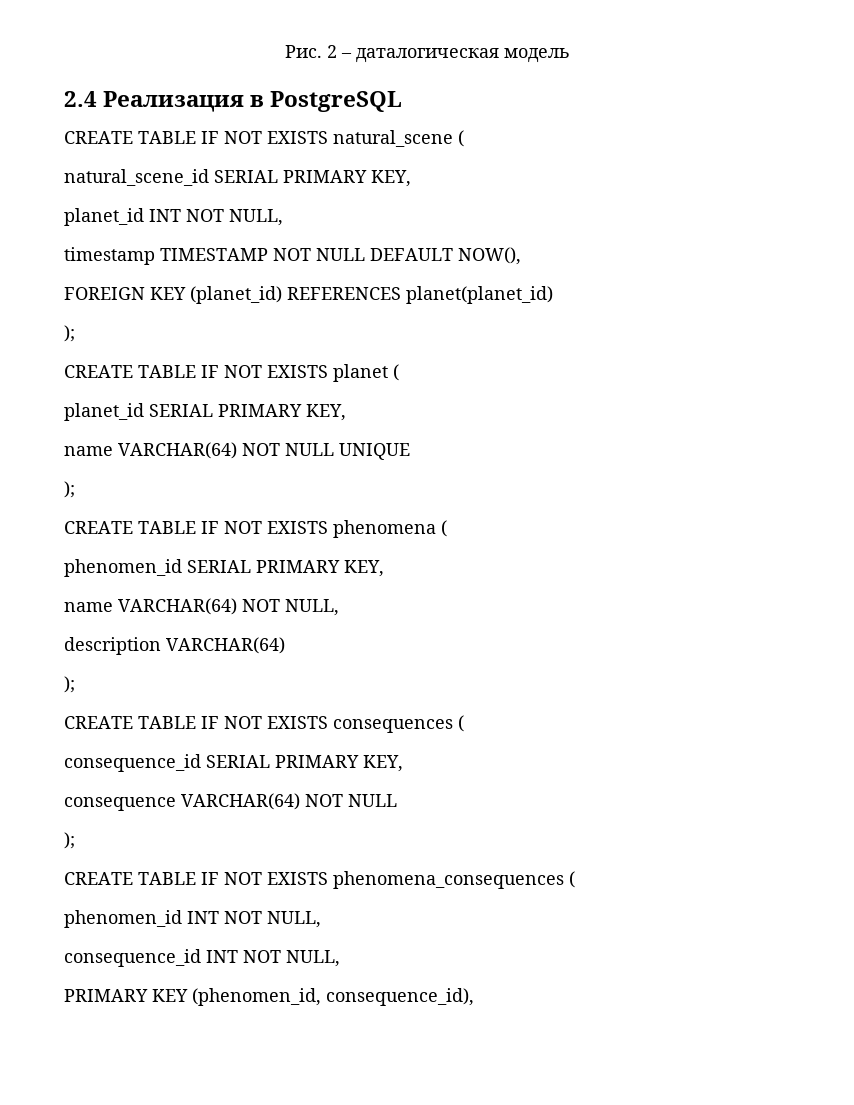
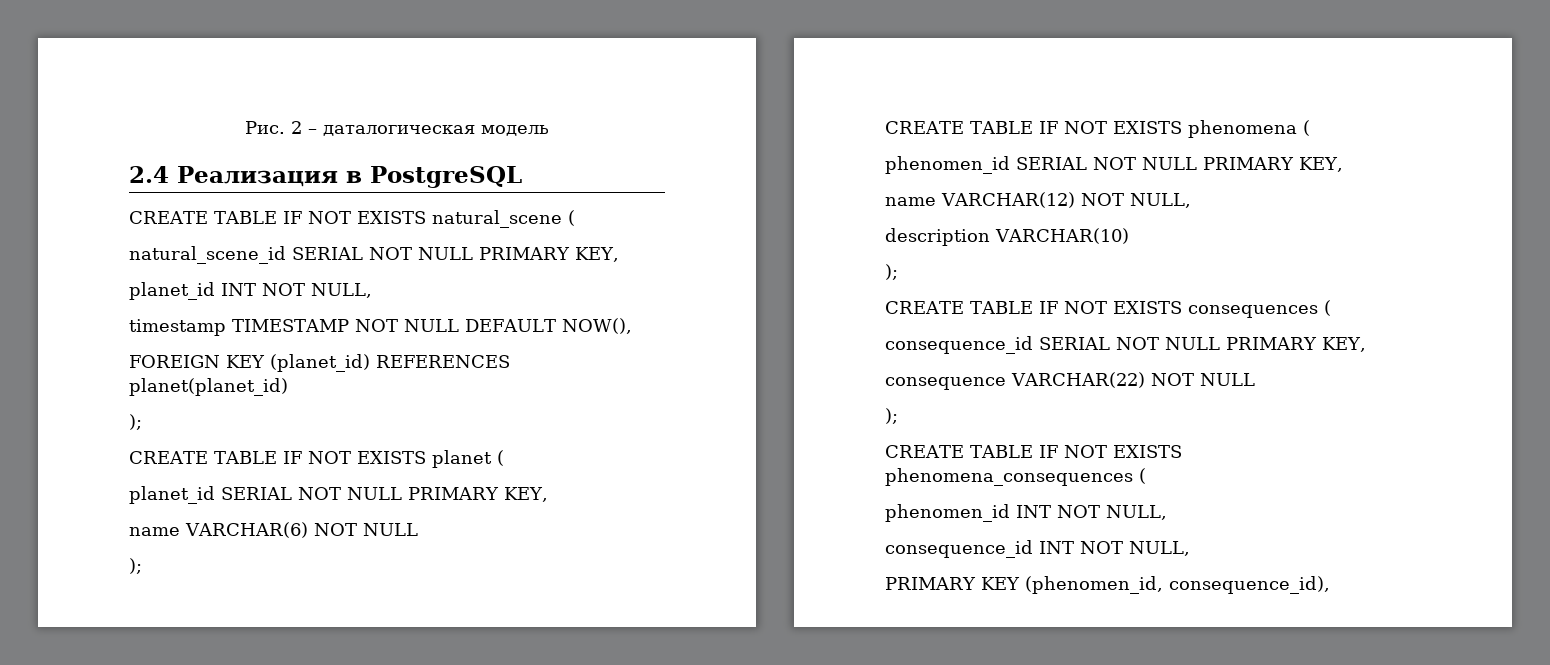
- natural_scene_id SERIAL PRIMARY KEY,
+ natural_scene_id SERIAL NOT NULL PRIMARY KEY,
- planet_id SERIAL PRIMARY KEY,
- name VARCHAR(64) NOT NULL UNIQUE
+ planet_id SERIAL NOT NULL PRIMARY KEY,
+ name VARCHAR(6) NOT NULL
- phenomen_id SERIAL PRIMARY KEY,
- name VARCHAR(64) NOT NULL,
+ phenomen_id SERIAL NOT NULL PRIMARY KEY,
+ name VARCHAR(12) NOT NULL,
- description VARCHAR(64)
+ description VARCHAR(10)
- consequence_id SERIAL PRIMARY KEY,
+ consequence_id SERIAL NOT NULL PRIMARY KEY,
- consequence VARCHAR(64) NOT NULL
+ consequence VARCHAR(22) NOT NULL

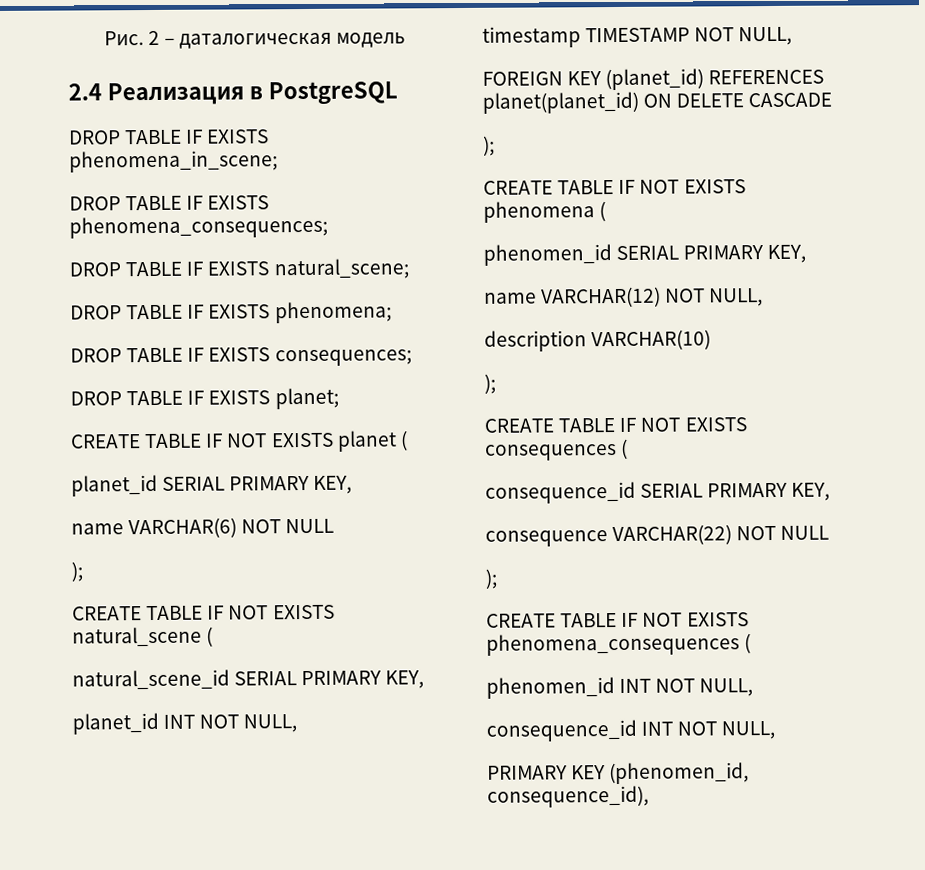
- CREATE TABLE IF NOT EXISTS natural_scene (
- natural_scene_id SERIAL NOT NULL PRIMARY KEY,
- planet_id INT NOT NULL,
- timestamp TIMESTAMP NOT NULL DEFAULT NOW(),
- FOREIGN KEY (planet_id) REFERENCES planet(planet_id)
- );
+ DROP TABLE IF EXISTS phenomena_in_scene;
+ DROP TABLE IF EXISTS phenomena_consequences;
+ DROP TABLE IF EXISTS natural_scene;
+ DROP TABLE IF EXISTS phenomena;
+ DROP TABLE IF EXISTS consequences;
+ DROP TABLE IF EXISTS planet;
- planet_id SERIAL NOT NULL PRIMARY KEY,
+ planet_id SERIAL PRIMARY KEY,
+ CREATE TABLE IF NOT EXISTS natural_scene (
+ natural_scene_id SERIAL PRIMARY KEY,
+ planet_id INT NOT NULL,
+ timestamp TIMESTAMP NOT NULL,
+ FOREIGN KEY (planet_id) REFERENCES planet(planet_id) ON DELETE CASCADE
+ );
- phenomen_id SERIAL NOT NULL PRIMARY KEY,
+ phenomen_id SERIAL PRIMARY KEY,
- consequence_id SERIAL NOT NULL PRIMARY KEY,
+ consequence_id SERIAL PRIMARY KEY,

